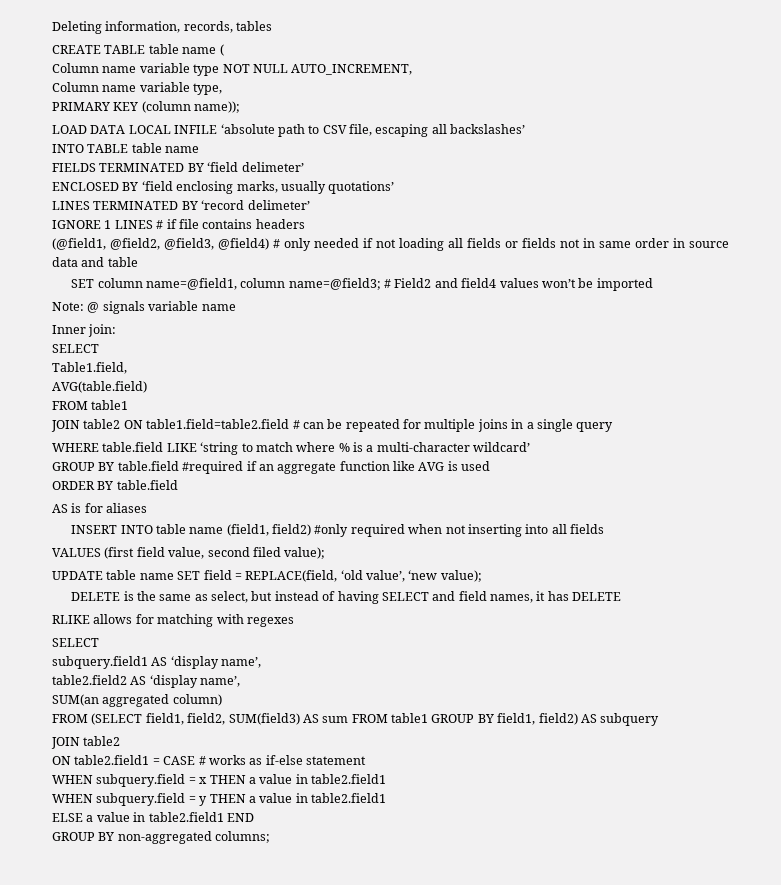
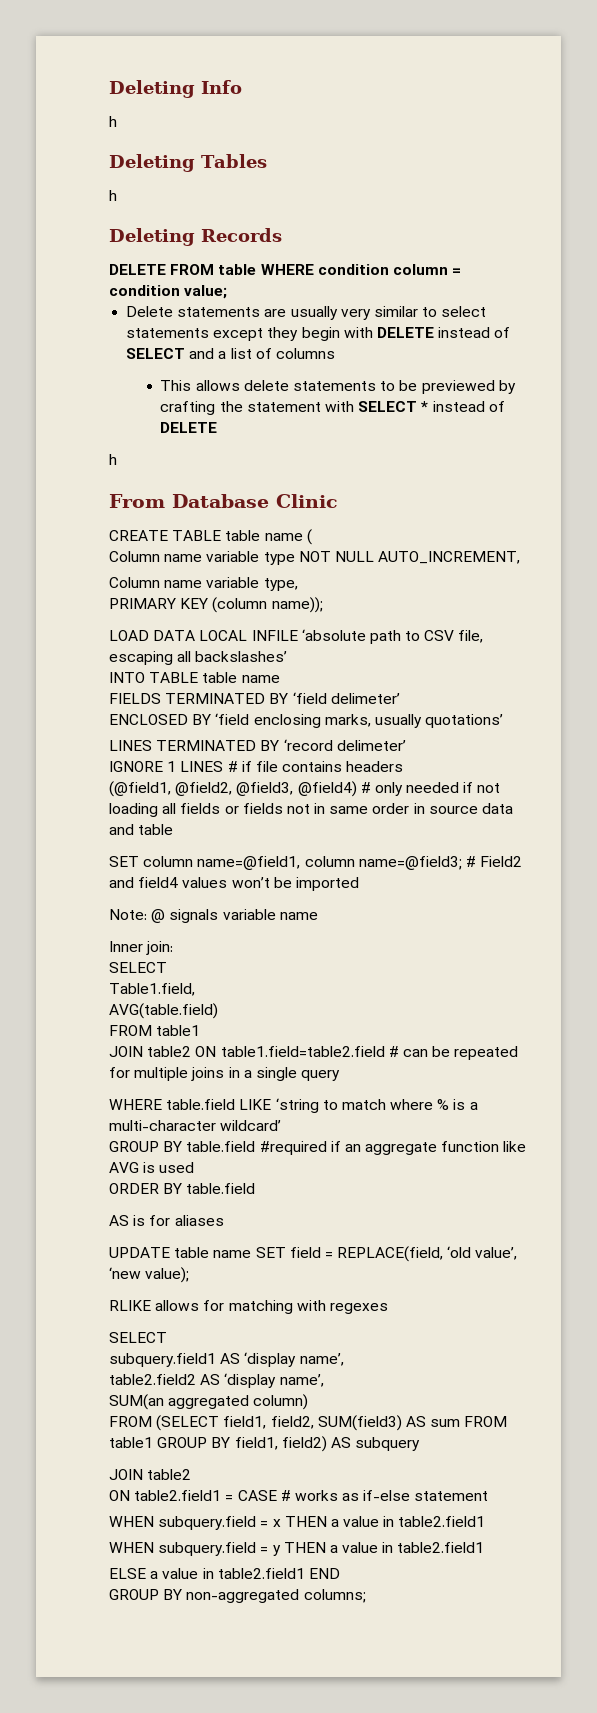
- Deleting information, records, tables
+ Deleting Info
+ h
+ Deleting Tables
+ h
+ Deleting Records
+ DELETE FROM table WHERE condition column = condition value;
+ Delete statements are usually very similar to select statements except they begin with DELETE instead of SELECT and a list of columns
+ This allows delete statements to be previewed by crafting the statement with SELECT * instead of DELETE
+ h
+ From Database Clinic
- INSERT INTO table name (field1, field2) #only required when not inserting into all fields
- VALUES (first field value, second filed value);
- DELETE is the same as select, but instead of having SELECT and field names, it has DELETE

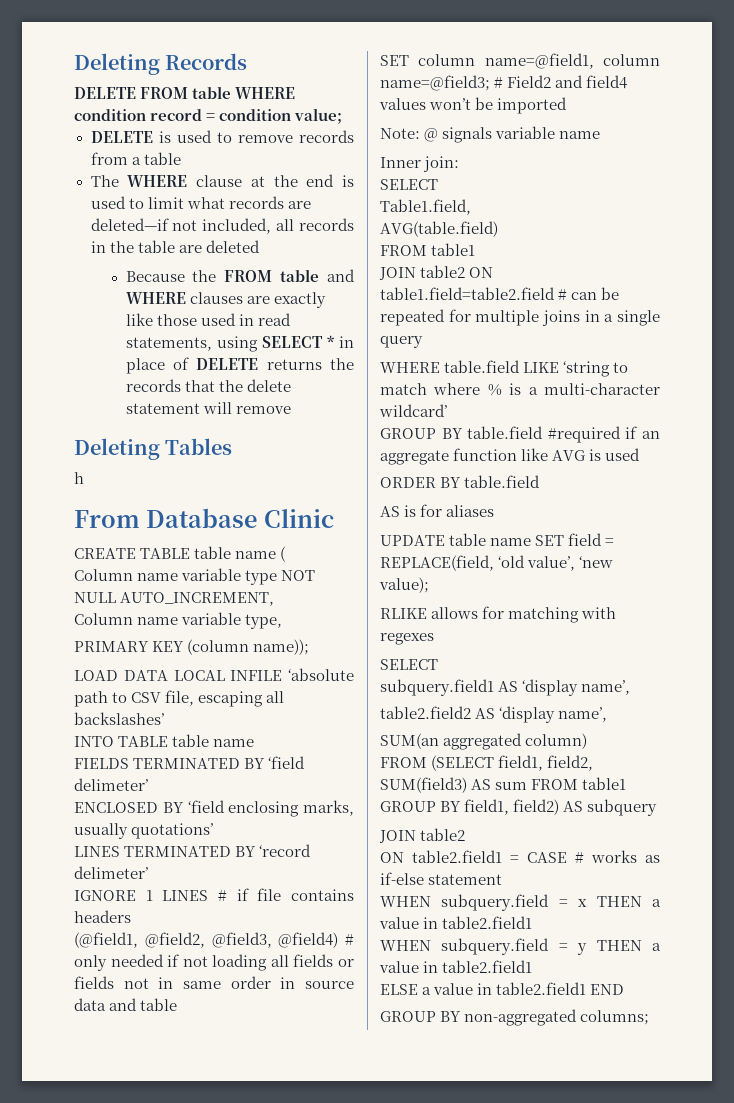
- Deleting Info
- h
- Deleting Tables
- h
- DELETE FROM table WHERE condition column = condition value;
+ DELETE FROM table WHERE condition record = condition value;
- Delete statements are usually very similar to select statements except they begin with DELETE instead of SELECT and a list of columns
- This allows delete statements to be previewed by crafting the statement with SELECT * instead of DELETE
+ DELETE is used to remove records from a table
+ The WHERE clause at the end is used to limit what records are deleted—if not included, all records in the table are deleted
+ Because the FROM table and WHERE clauses are exactly like those used in read statements, using SELECT * in place of DELETE returns the records that the delete statement will remove
+ Deleting Tables

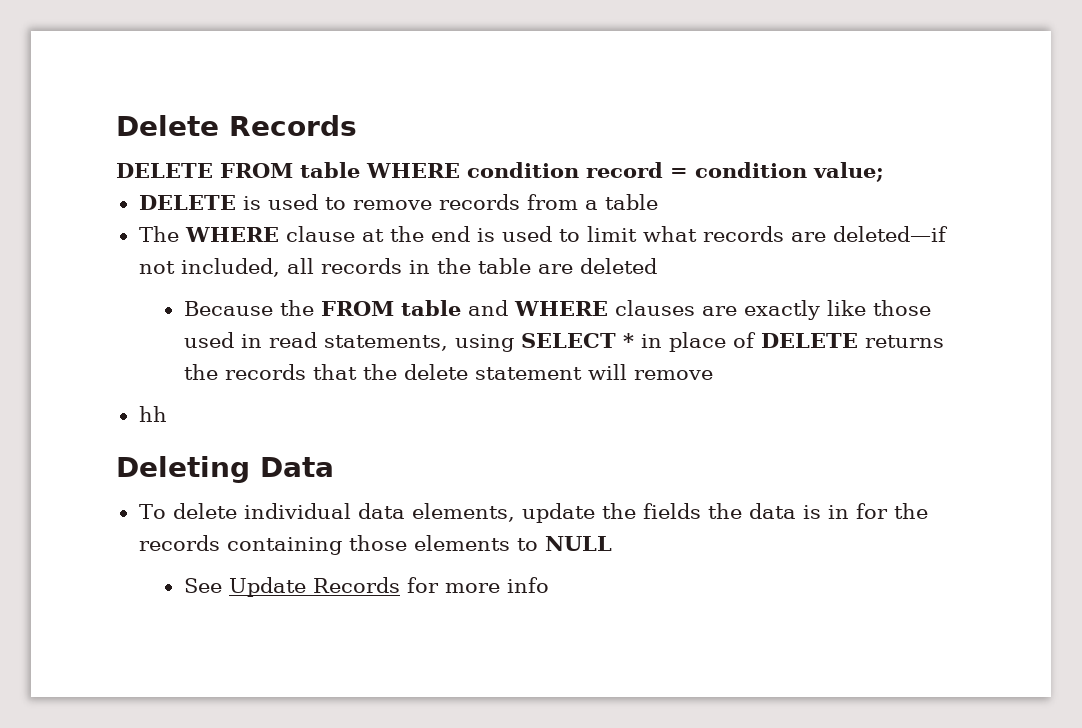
- Deleting Records
+ Delete Records
- Deleting Tables
- h
- From Database Clinic
- CREATE TABLE table name (
- Column name variable type NOT NULL AUTO_INCREMENT,
- Column name variable type,
- PRIMARY KEY (column name));
- LOAD DATA LOCAL INFILE ‘absolute path to CSV file, escaping all backslashes’
- INTO TABLE table name
- FIELDS TERMINATED BY ‘field delimeter’
- ENCLOSED BY ‘field enclosing marks, usually quotations’
- LINES TERMINATED BY ‘record delimeter’
- IGNORE 1 LINES # if file contains headers
- (@field1, @field2, @field3, @field4) # only needed if not loading all fields or fields not in same order in source data and table
- SET column name=@field1, column name=@field3; # Field2 and field4 values won’t be imported
- Note: @ signals variable name
- Inner join:
- SELECT
- Table1.field,
- AVG(table.field)
- FROM table1
- JOIN table2 ON table1.field=table2.field # can be repeated for multiple joins in a single query
- WHERE table.field LIKE ‘string to match where % is a multi-character wildcard’
- GROUP BY table.field #required if an aggregate function like AVG is used
- ORDER BY table.field
- AS is for aliases
- UPDATE table name SET field = REPLACE(field, ‘old value’, ‘new value);
- RLIKE allows for matching with regexes
- SELECT
- subquery.field1 AS ‘display name’,
- table2.field2 AS ‘display name’,
- SUM(an aggregated column)
- FROM (SELECT field1, field2, SUM(field3) AS sum FROM table1 GROUP BY field1, field2) AS subquery
- JOIN table2
- ON table2.field1 = CASE # works as if-else statement
- WHEN subquery.field = x THEN a value in table2.field1
- WHEN subquery.field = y THEN a value in table2.field1
- ELSE a value in table2.field1 END
- GROUP BY non-aggregated columns;
+ hh
+ Deleting Data
+ To delete individual data elements, update the fields the data is in for the records containing those elements to NULL
+ See Update Records for more info

